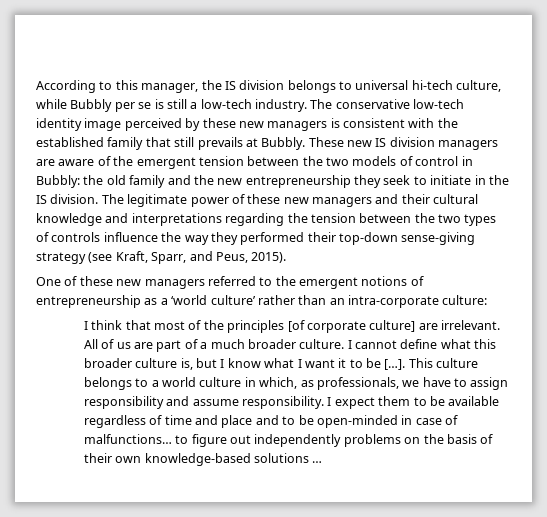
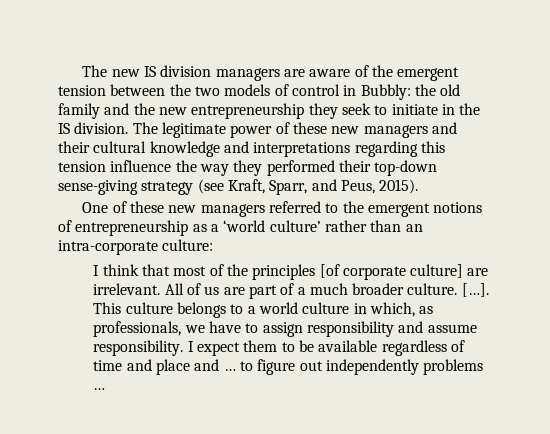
- According to this manager, the IS division belongs to universal hi-tech culture, while Bubbly per se is still a low-tech industry. The conservative low-tech identity image perceived by these new managers is consistent with the established family that still prevails at Bubbly. These new IS division managers are aware of the emergent tension between the two models of control in Bubbly: the old family and the new entrepreneurship they seek to initiate in the IS division.
+ The new IS division managers are aware of the emergent tension between the two models of control in Bubbly: the old family and the new entrepreneurship they seek to initiate in the IS division.
- The legitimate power of these new managers and their cultural knowledge and interpretations regarding the tension between the two types of controls influence the way they performed their top-down sense-giving strategy (see Kraft, Sparr, and Peus, 2015).
+ The legitimate power of these new managers and their cultural knowledge and interpretations regarding this tension influence the way they performed their top-down sense-giving strategy (see Kraft, Sparr, and Peus, 2015).
- I cannot define what this broader culture is, but I know what I want it to be […].
+ […].
- I expect them to be available regardless of time and place and to be open-minded in case of malfunctions… to figure out independently problems on the basis of their own knowledge-based solutions …
+ I expect them to be available regardless of time and place and … to figure out independently problems …

